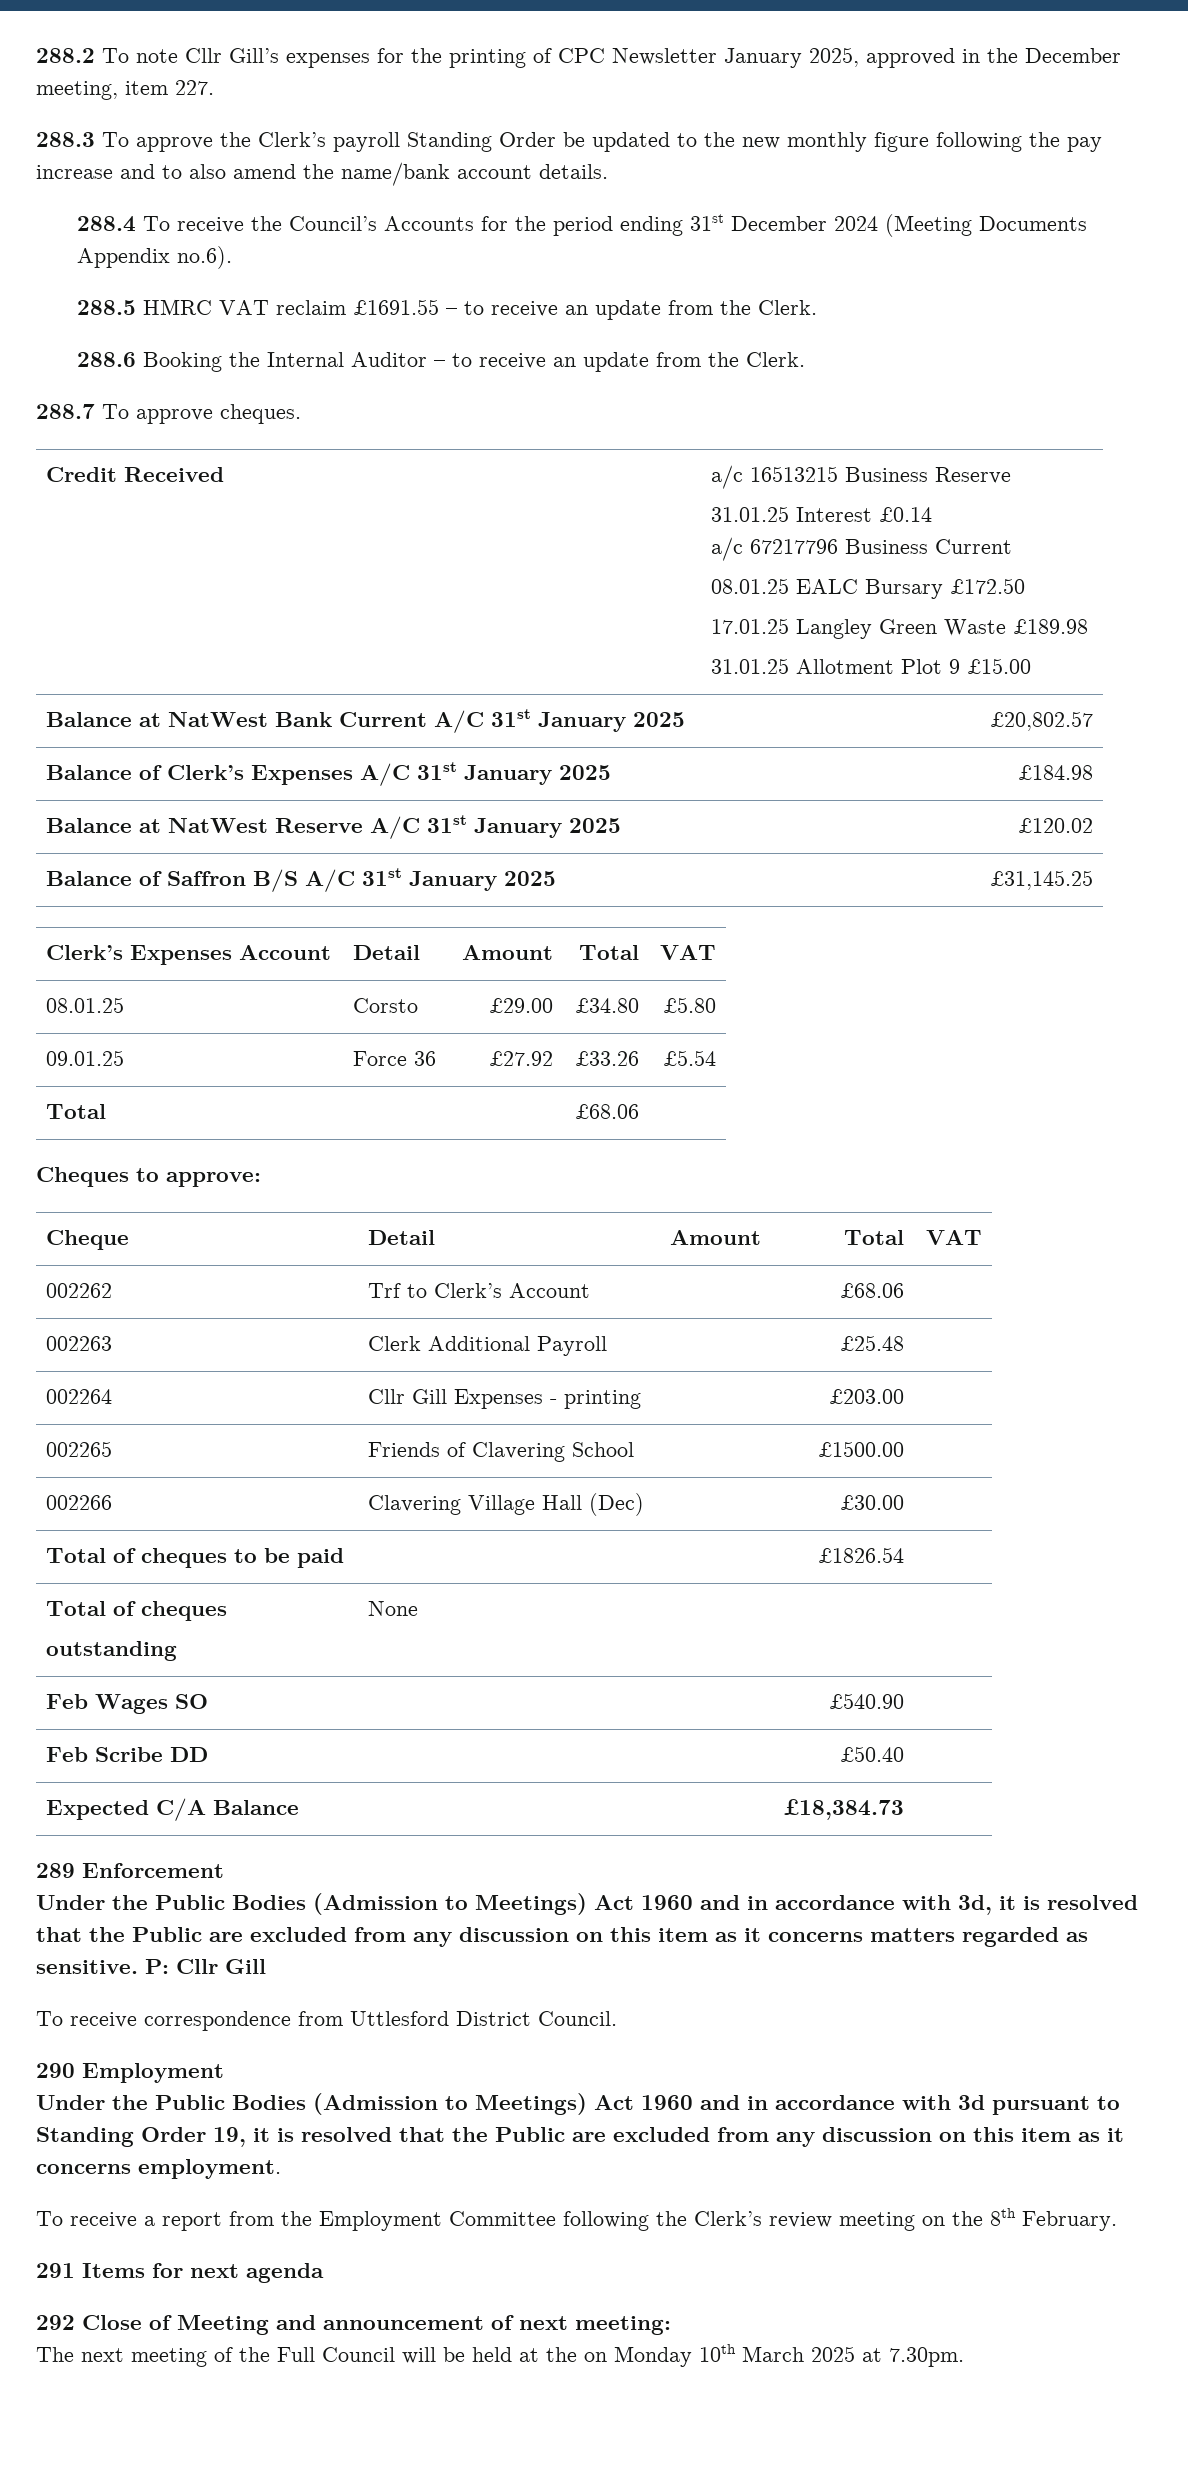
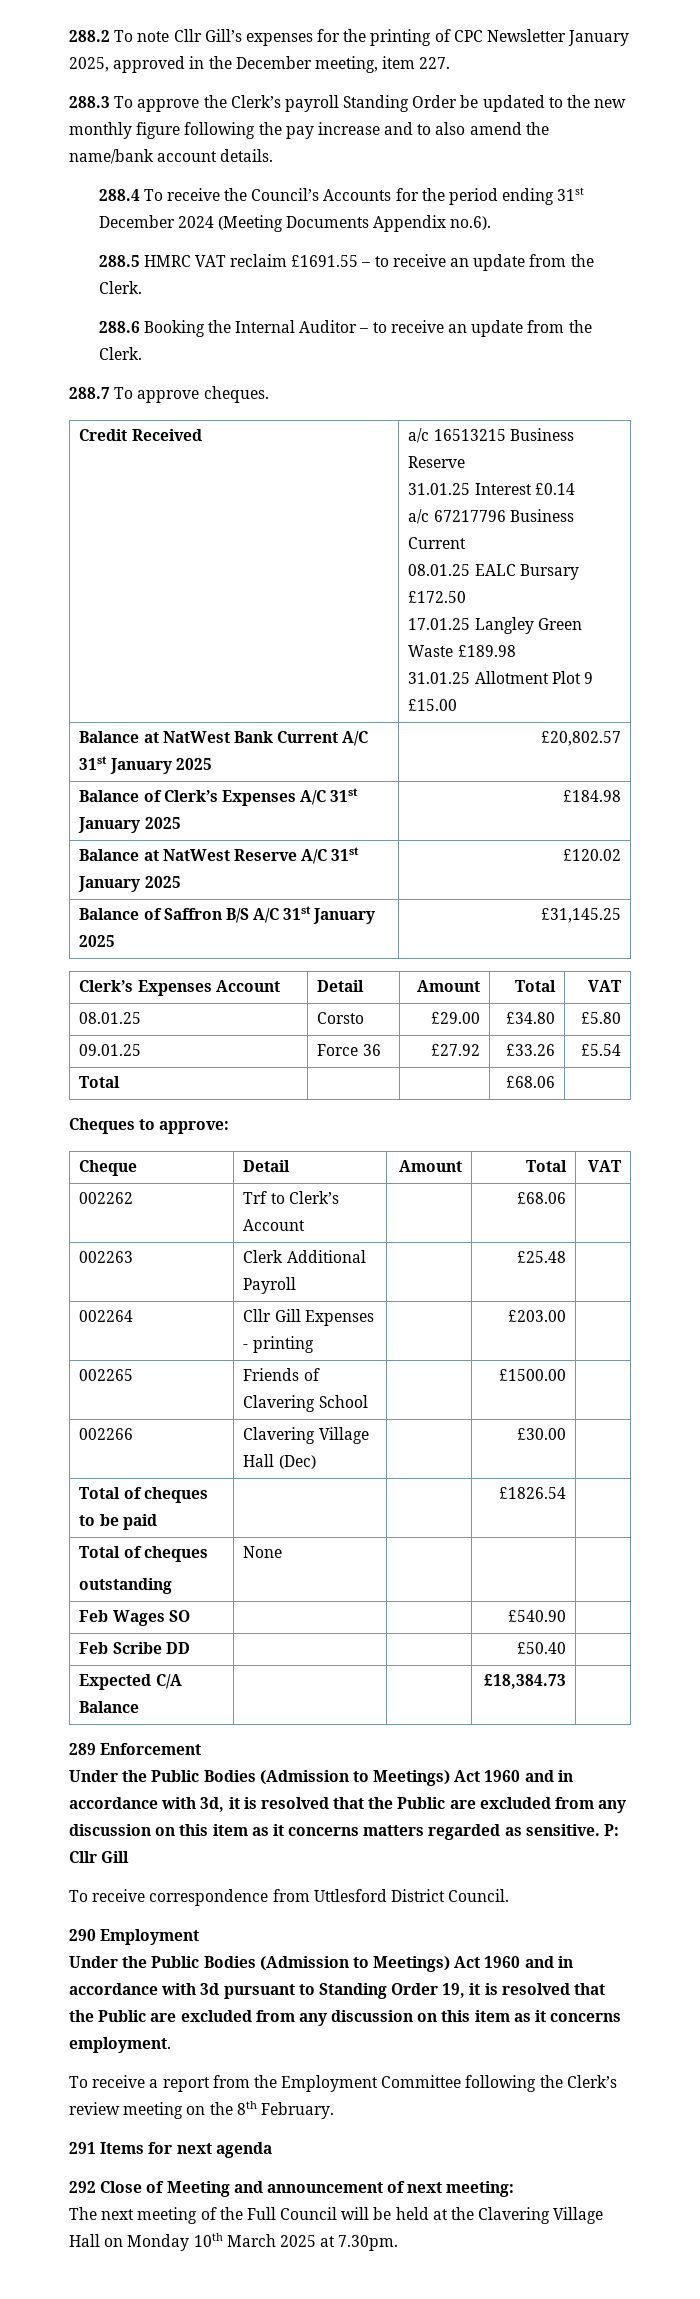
- The next meeting of the Full Council will be held at the on Monday 10th March 2025 at 7.30pm.
+ The next meeting of the Full Council will be held at the Clavering Village Hall on Monday 10th March 2025 at 7.30pm.

